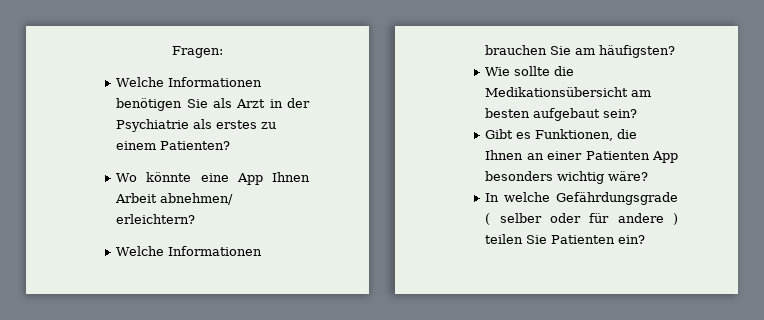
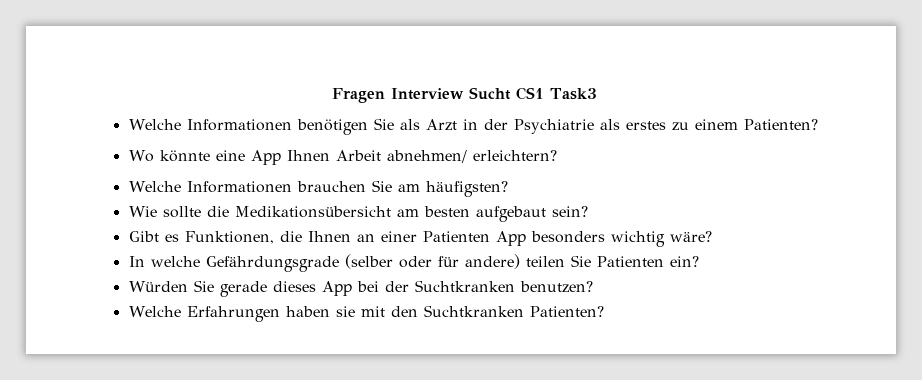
- Fragen:
+ Fragen Interview Sucht CS1 Task3
- In welche Gefährdungsgrade ( selber oder für andere ) teilen Sie Patienten ein?
+ In welche Gefährdungsgrade (selber oder für andere) teilen Sie Patienten ein?
+ Würden Sie gerade dieses App bei der Suchtkranken benutzen?
+ Welche Erfahrungen haben sie mit den Suchtkranken Patienten?

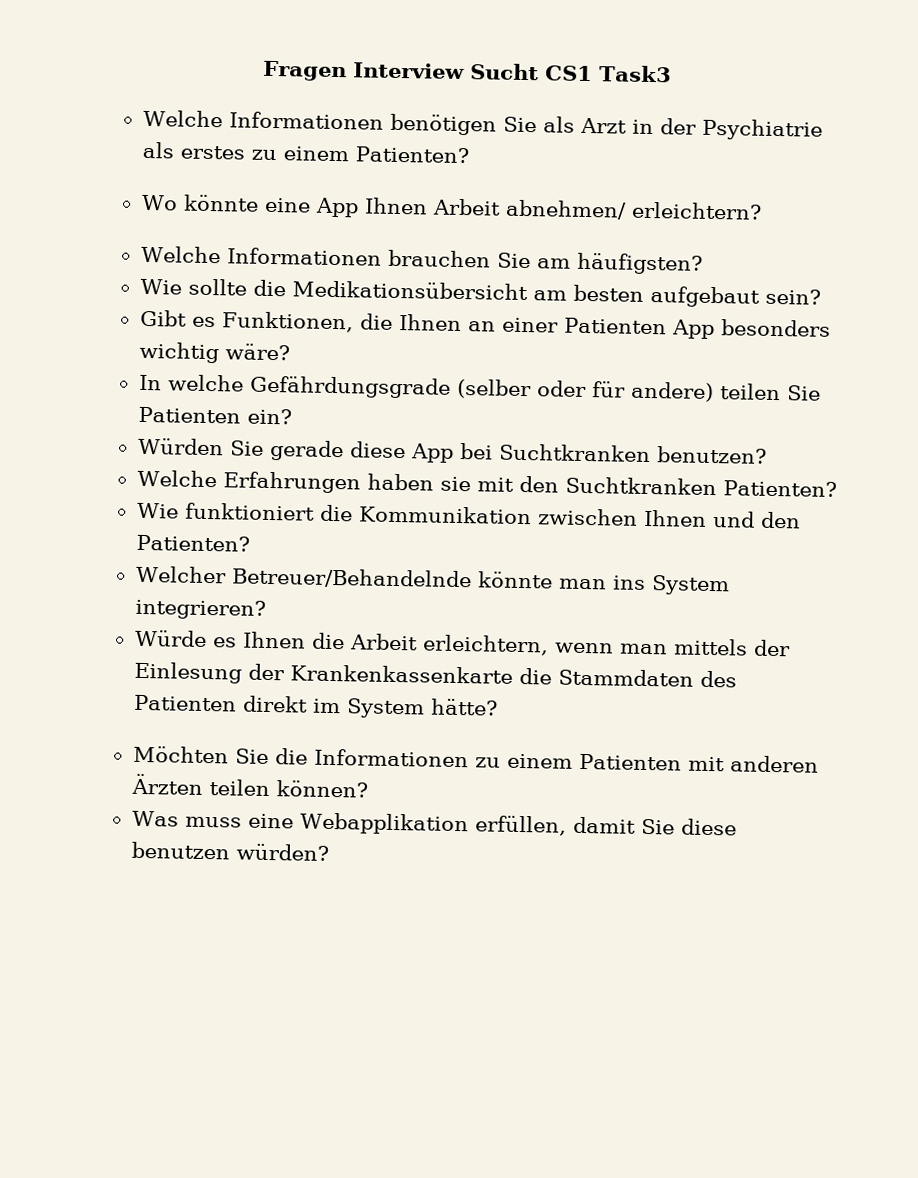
- Würden Sie gerade dieses App bei der Suchtkranken benutzen?
+ Würden Sie gerade diese App bei Suchtkranken benutzen?
+ Wie funktioniert die Kommunikation zwischen Ihnen und den Patienten?
+ Welcher Betreuer/Behandelnde könnte man ins System integrieren?
+ Würde es Ihnen die Arbeit erleichtern, wenn man mittels der Einlesung der Krankenkassenkarte die Stammdaten des Patienten direkt im System hätte?
+ Möchten Sie die Informationen zu einem Patienten mit anderen Ärzten teilen können?
+ Was muss eine Webapplikation erfüllen, damit Sie diese benutzen würden?

